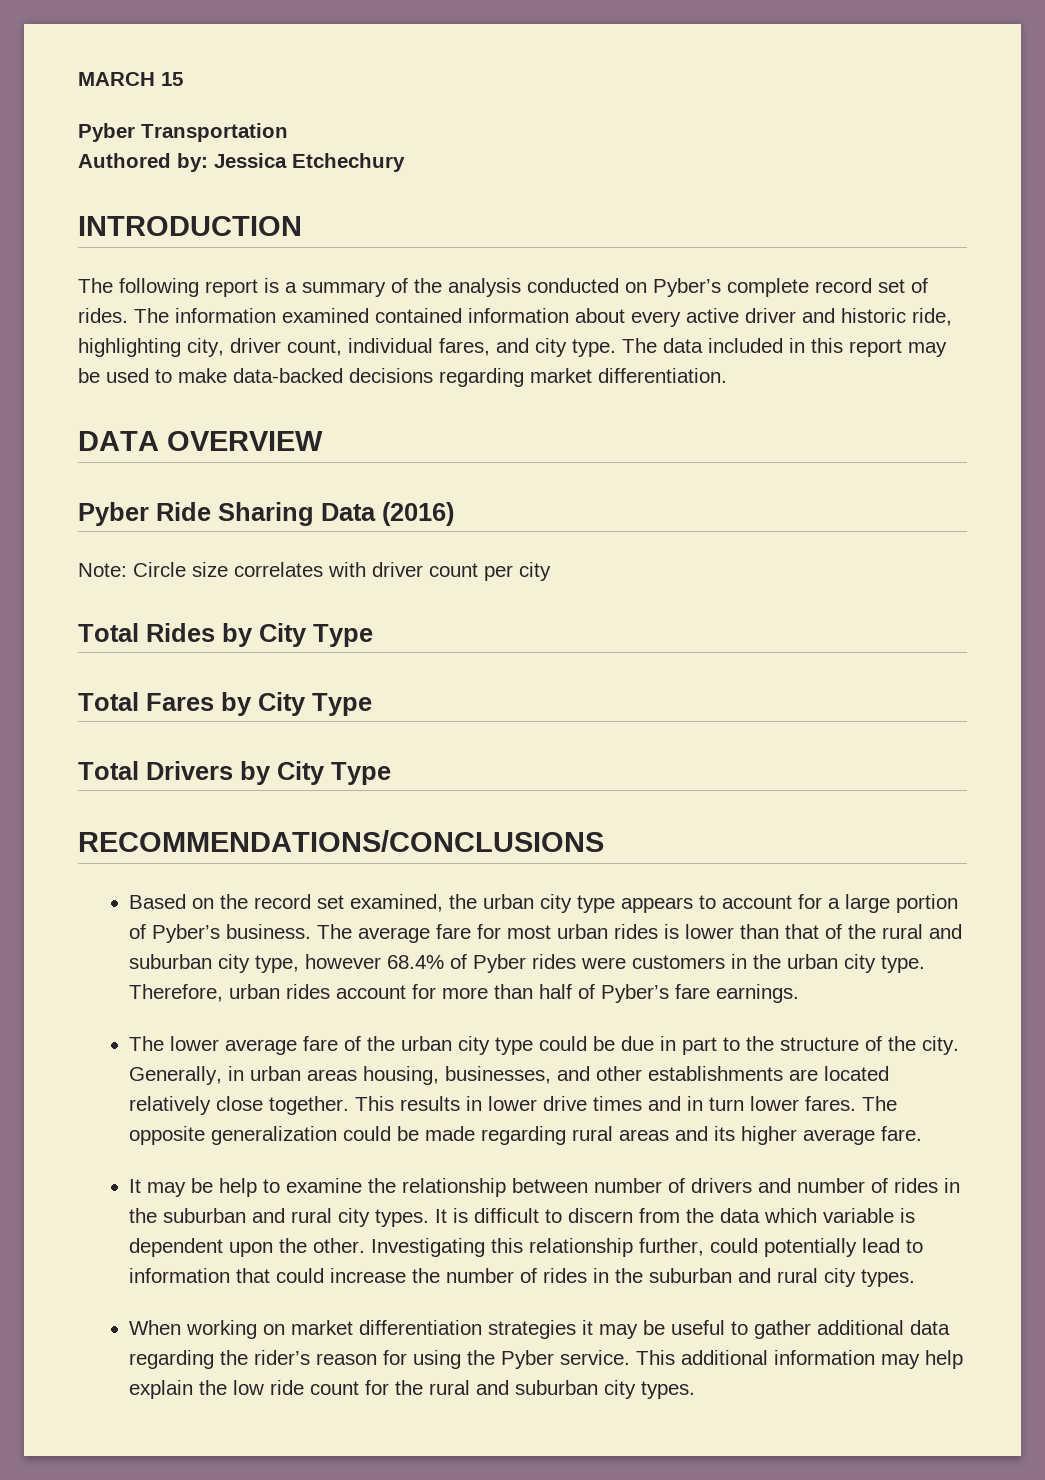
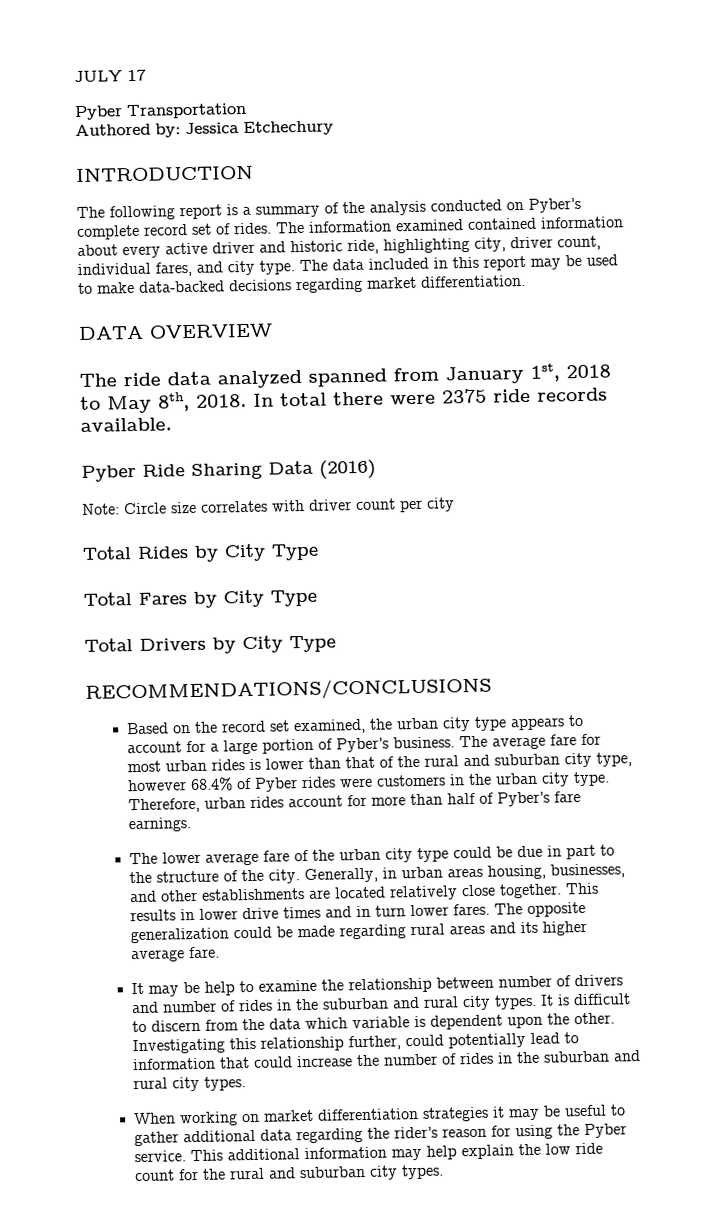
- MARCH 15
+ JULY 17
+ The ride data analyzed spanned from January 1st, 2018 to May 8th, 2018. In total there were 2375 ride records available.

